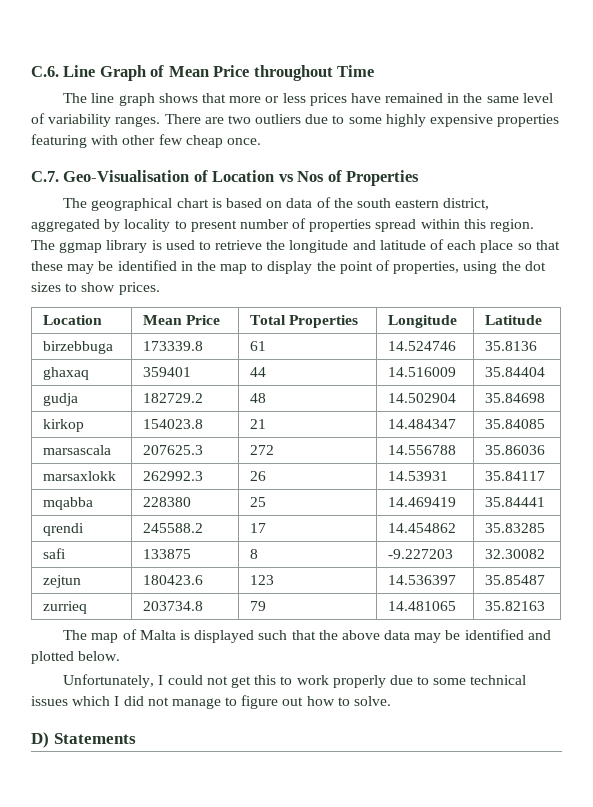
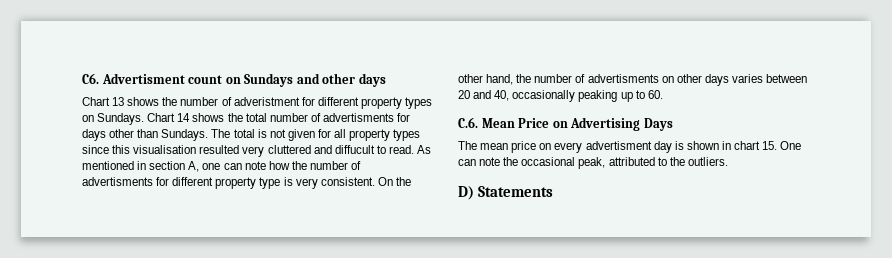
- C.6. Line Graph of Mean Price throughout Time
- The line graph shows that more or less prices have remained in the same level of variability ranges. There are two outliers due to some highly expensive properties featuring with other few cheap once.
- C.7. Geo-Visualisation of Location vs Nos of Properties
- The geographical chart is based on data of the south eastern district, aggregated by locality to present number of properties spread within this region. The ggmap library is used to retrieve the longitude and latitude of each place so that these may be identified in the map to display the point of properties, using the dot sizes to show prices.
- Location | Mean Price | Total Properties | Longitude | Latitude
- birzebbuga | 173339.8 | 61 | 14.524746 | 35.8136
- ghaxaq | 359401 | 44 | 14.516009 | 35.84404
- gudja | 182729.2 | 48 | 14.502904 | 35.84698
- kirkop | 154023.8 | 21 | 14.484347 | 35.84085
- marsascala | 207625.3 | 272 | 14.556788 | 35.86036
- marsaxlokk | 262992.3 | 26 | 14.53931 | 35.84117
- mqabba | 228380 | 25 | 14.469419 | 35.84441
- qrendi | 245588.2 | 17 | 14.454862 | 35.83285
- safi | 133875 | 8 | -9.227203 | 32.30082
- zejtun | 180423.6 | 123 | 14.536397 | 35.85487
- zurrieq | 203734.8 | 79 | 14.481065 | 35.82163
- The map of Malta is displayed such that the above data may be identified and plotted below.
- Unfortunately, I could not get this to work properly due to some technical issues which I did not manage to figure out how to solve.
+ C6. Advertisment count on Sundays and other days
+ Chart 13 shows the number of adveristment for different property types on Sundays. Chart 14 shows the total number of advertisments for days other than Sundays. The total is not given for all property types since this visualisation resulted very cluttered and diffucult to read. As mentioned in section A, one can note how the number of advertisments for different property type is very consistent. On the other hand, the number of advertisments on other days varies between 20 and 40, occasionally peaking up to 60.
+ C.6. Mean Price on Advertising Days
+ The mean price on every advertisment day is shown in chart 15. One can note the occasional peak, attributed to the outliers.

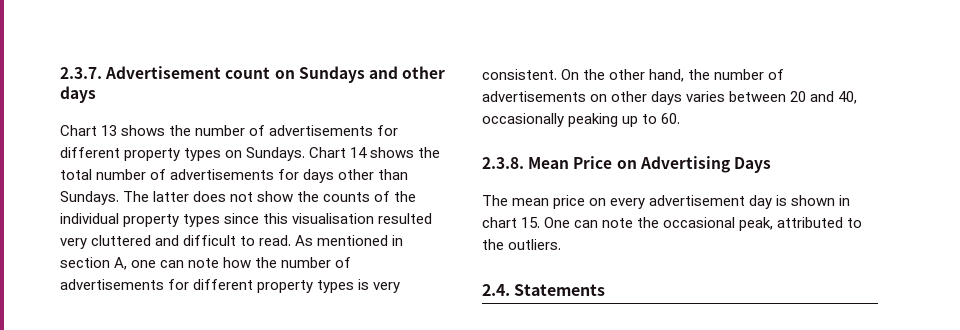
- C6. Advertisment count on Sundays and other days
+ 2.3.7. Advertisement count on Sundays and other days
- Chart 13 shows the number of adveristment for different property types on Sundays.
+ Chart 13 shows the number of advertisements for different property types on Sundays.
- Chart 14 shows the total number of advertisments for days other than Sundays.
+ Chart 14 shows the total number of advertisements for days other than Sundays.
- The total is not given for all property types since this visualisation resulted very cluttered and diffucult to read.
+ The latter does not show the counts of the individual property types since this visualisation resulted very cluttered and difficult to read.
- As mentioned in section A, one can note how the number of advertisments for different property type is very consistent.
+ As mentioned in section A, one can note how the number of advertisements for different property types is very consistent.
- On the other hand, the number of advertisments on other days varies between 20 and 40, occasionally peaking up to 60.
+ On the other hand, the number of advertisements on other days varies between 20 and 40, occasionally peaking up to 60.
- C.6. Mean Price on Advertising Days
+ 2.3.8. Mean Price on Advertising Days
- The mean price on every advertisment day is shown in chart 15. One can note the occasional peak, attributed to the outliers.
+ The mean price on every advertisement day is shown in chart 15. One can note the occasional peak, attributed to the outliers.
- D) Statements
+ 2.4. Statements

